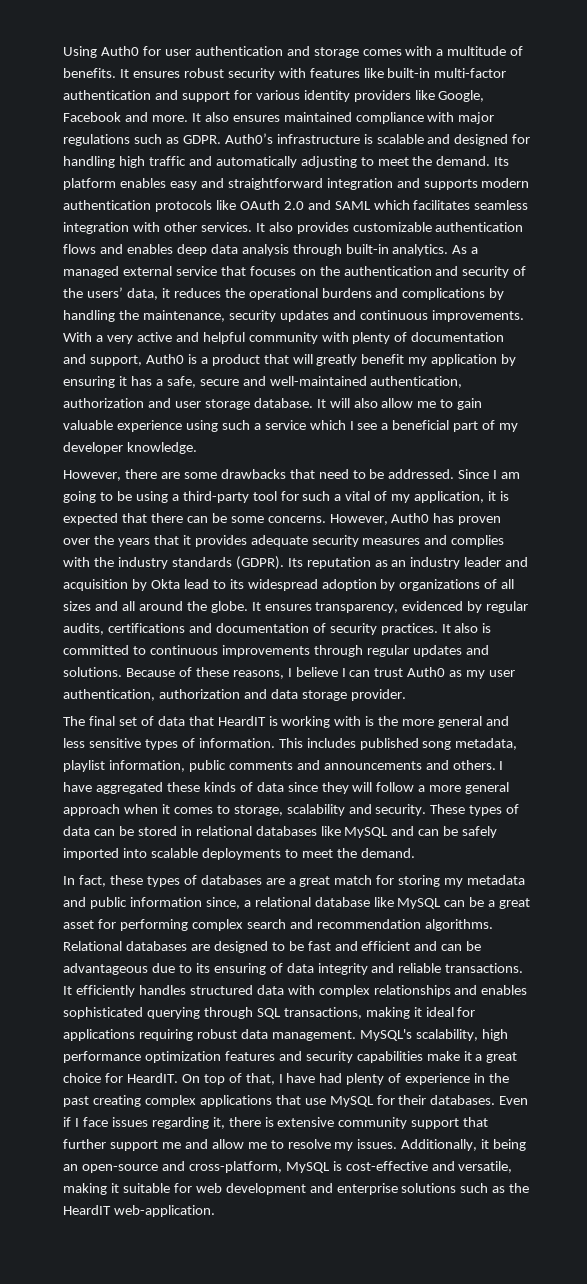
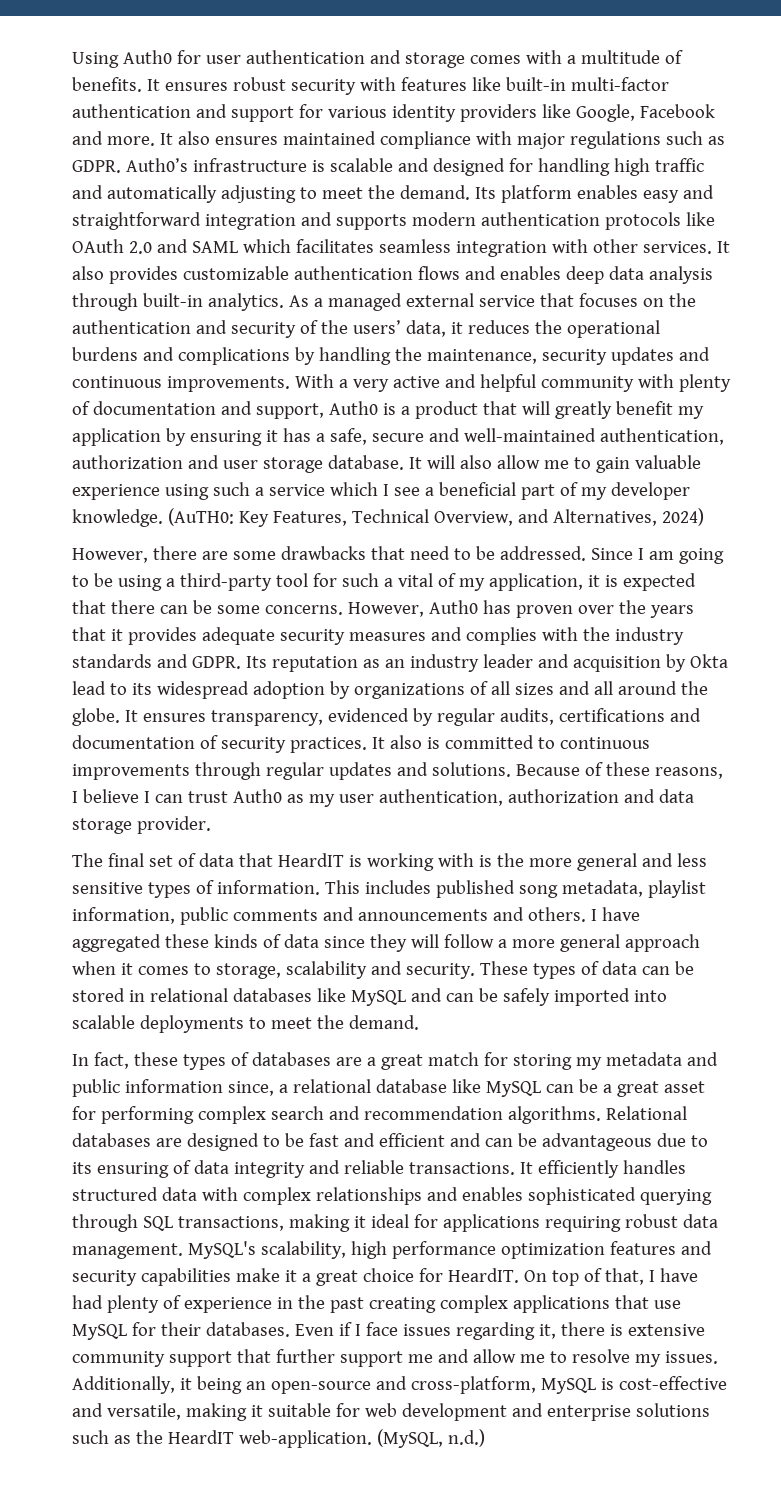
+ (AuTH0: Key Features, Technical Overview, and Alternatives, 2024)
- However, Auth0 has proven over the years that it provides adequate security measures and complies with the industry standards (GDPR).
+ However, Auth0 has proven over the years that it provides adequate security measures and complies with the industry standards and GDPR.
+ (MySQL, n.d.)

